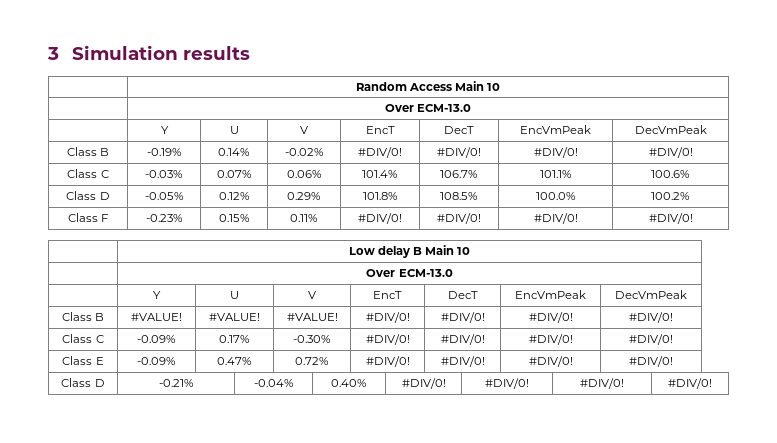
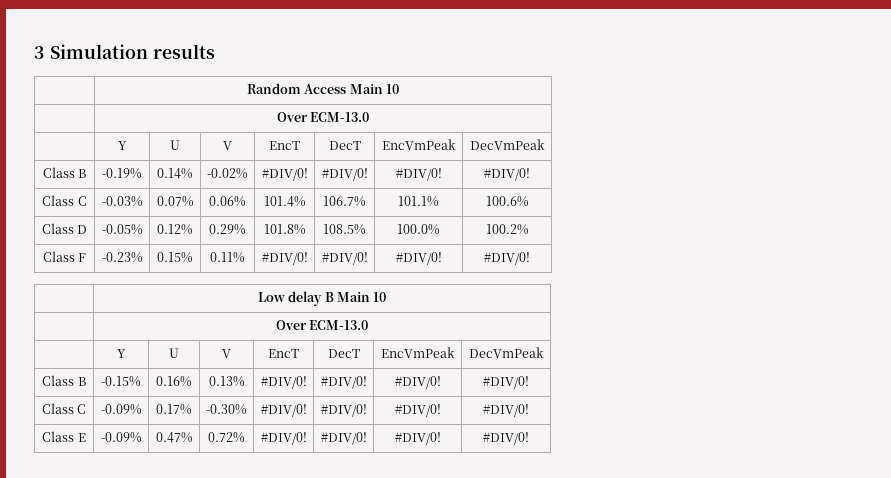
- Class B | #VALUE! | #VALUE! | #VALUE! | #DIV/0! | #DIV/0! | #DIV/0! | #DIV/0!
+ Class B | -0.15% | 0.16% | 0.13% | #DIV/0! | #DIV/0! | #DIV/0! | #DIV/0!
- Class D | -0.21% | -0.04% | 0.40% | #DIV/0! | #DIV/0! | #DIV/0! | #DIV/0!

